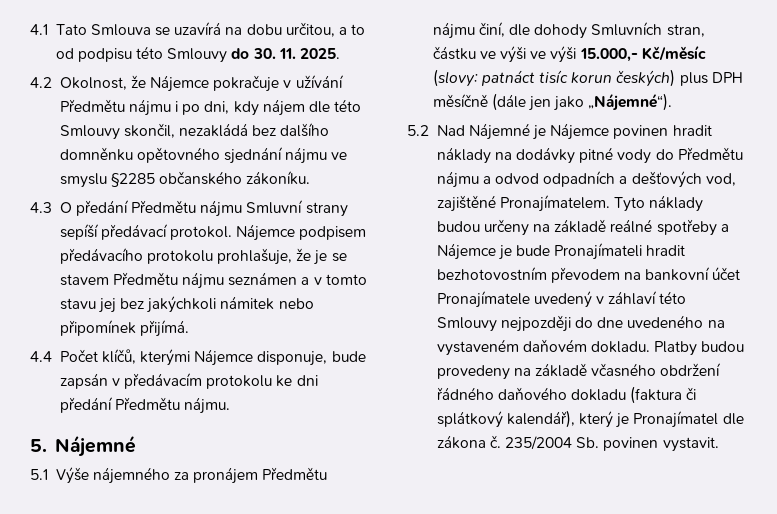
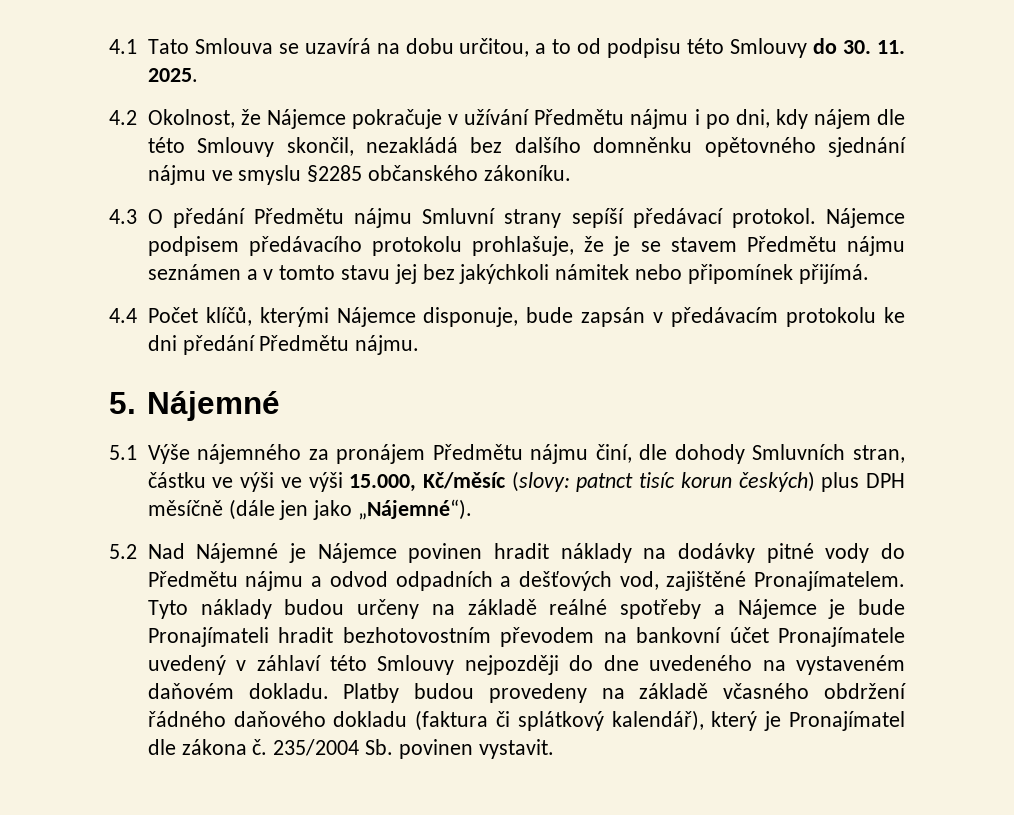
- 5.1 Výše nájemného za pronájem Předmětu nájmu činí, dle dohody Smluvních stran, částku ve výši ve výši 15.000,- Kč/měsíc (slovy: patnáct tisíc korun českých) plus DPH měsíčně (dále jen jako „Nájemné“).
+ 5.1 Výše nájemného za pronájem Předmětu nájmu činí, dle dohody Smluvních stran, částku ve výši ve výši 15.000, Kč/měsíc (slovy: patnct tisíc korun českých) plus DPH měsíčně (dále jen jako „Nájemné“).

